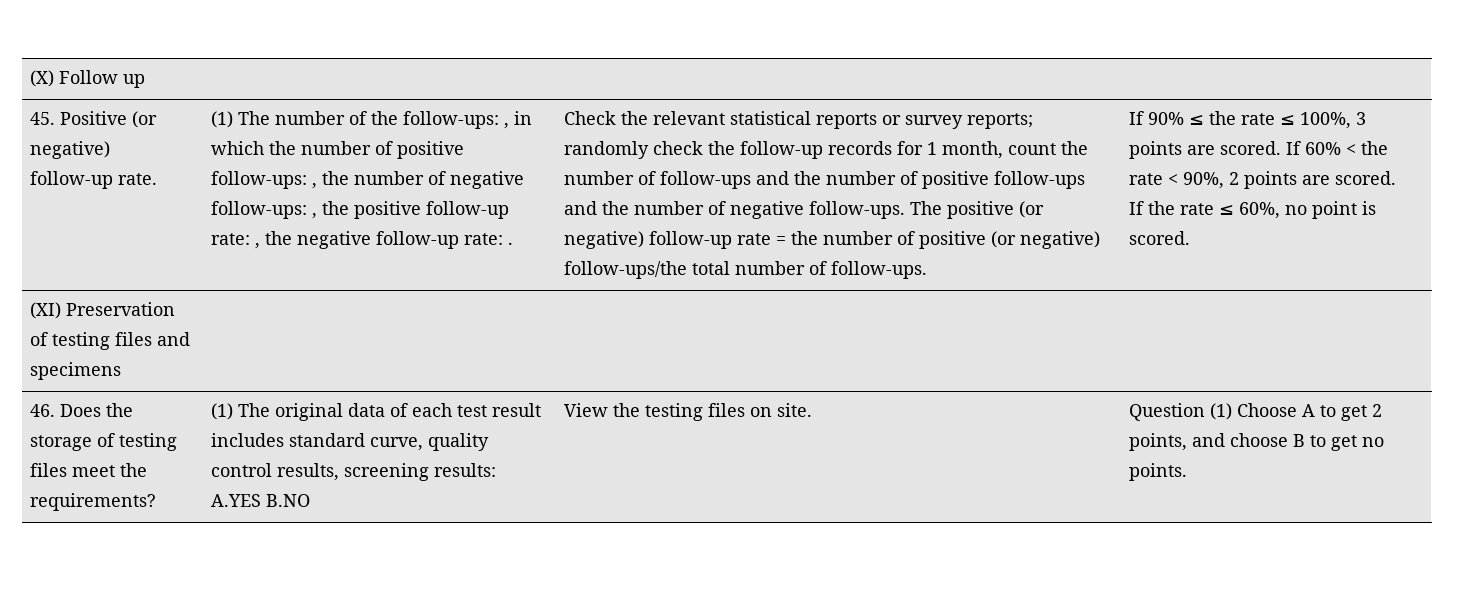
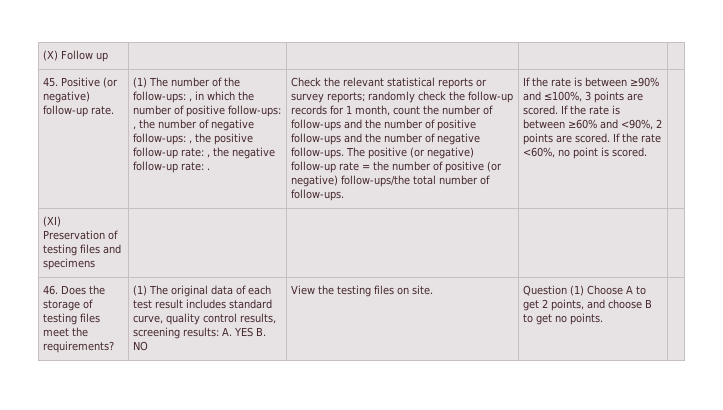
- If 90% ≤ the rate ≤ 100%, 3 points are scored.
+ If the rate is between ≥90% and ≤100%, 3 points are scored.
- If 60% < the rate < 90%, 2 points are scored.
+ If the rate is between ≥60% and <90%, 2 points are scored.
- If the rate ≤ 60%, no point is scored.
+ If the rate <60%, no point is scored.
- (1) The original data of each test result includes standard curve, quality control results, screening results: A.YES B.NO
+ (1) The original data of each test result includes standard curve, quality control results, screening results: A. YES B. NO

